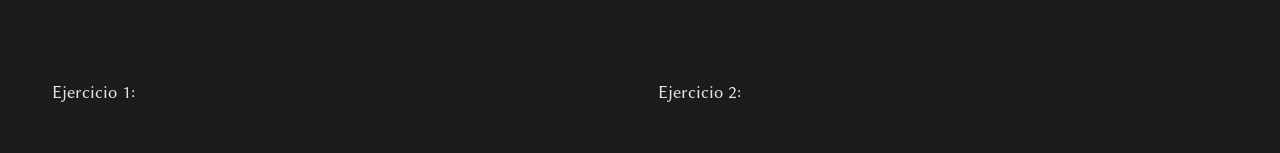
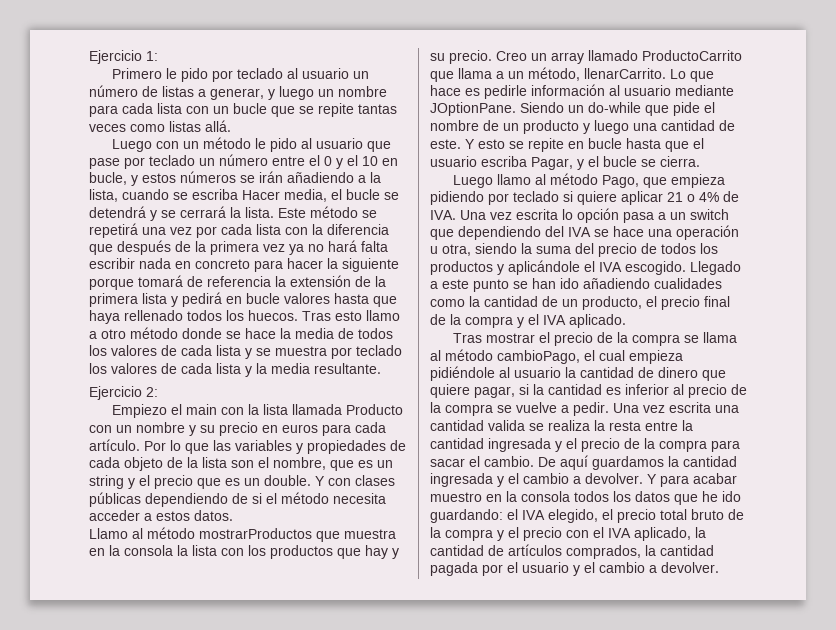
+ Primero le pido por teclado al usuario un número de listas a generar, y luego un nombre para cada lista con un bucle que se repite tantas veces como listas allá.
+ Luego con un método le pido al usuario que pase por teclado un número entre el 0 y el 10 en bucle, y estos números se irán añadiendo a la lista, cuando se escriba Hacer media, el bucle se detendrá y se cerrará la lista. Este método se repetirá una vez por cada lista con la diferencia que después de la primera vez ya no hará falta escribir nada en concreto para hacer la siguiente porque tomará de referencia la extensión de la primera lista y pedirá en bucle valores hasta que haya rellenado todos los huecos. Tras esto llamo a otro método donde se hace la media de todos los valores de cada lista y se muestra por teclado los valores de cada lista y la media resultante.
  Ejercicio 2:
+ Empiezo el main con la lista llamada Producto con un nombre y su precio en euros para cada artículo. Por lo que las variables y propiedades de cada objeto de la lista son el nombre, que es un string y el precio que es un double. Y con clases públicas dependiendo de si el método necesita acceder a estos datos.
+ Llamo al método mostrarProductos que muestra en la consola la lista con los productos que hay y su precio. Creo un array llamado ProductoCarrito que llama a un método, llenarCarrito. Lo que hace es pedirle información al usuario mediante JOptionPane. Siendo un do-while que pide el nombre de un producto y luego una cantidad de este. Y esto se repite en bucle hasta que el usuario escriba Pagar, y el bucle se cierra.
+ Luego llamo al método Pago, que empieza pidiendo por teclado si quiere aplicar 21 o 4% de IVA. Una vez escrita lo opción pasa a un switch que dependiendo del IVA se hace una operación u otra, siendo la suma del precio de todos los productos y aplicándole el IVA escogido. Llegado a este punto se han ido añadiendo cualidades como la cantidad de un producto, el precio final de la compra y el IVA aplicado.
+ Tras mostrar el precio de la compra se llama al método cambioPago, el cual empieza pidiéndole al usuario la cantidad de dinero que quiere pagar, si la cantidad es inferior al precio de la compra se vuelve a pedir. Una vez escrita una cantidad valida se realiza la resta entre la cantidad ingresada y el precio de la compra para sacar el cambio. De aquí guardamos la cantidad ingresada y el cambio a devolver. Y para acabar muestro en la consola todos los datos que he ido guardando: el IVA elegido, el precio total bruto de la compra y el precio con el IVA aplicado, la cantidad de artículos comprados, la cantidad pagada por el usuario y el cambio a devolver.

